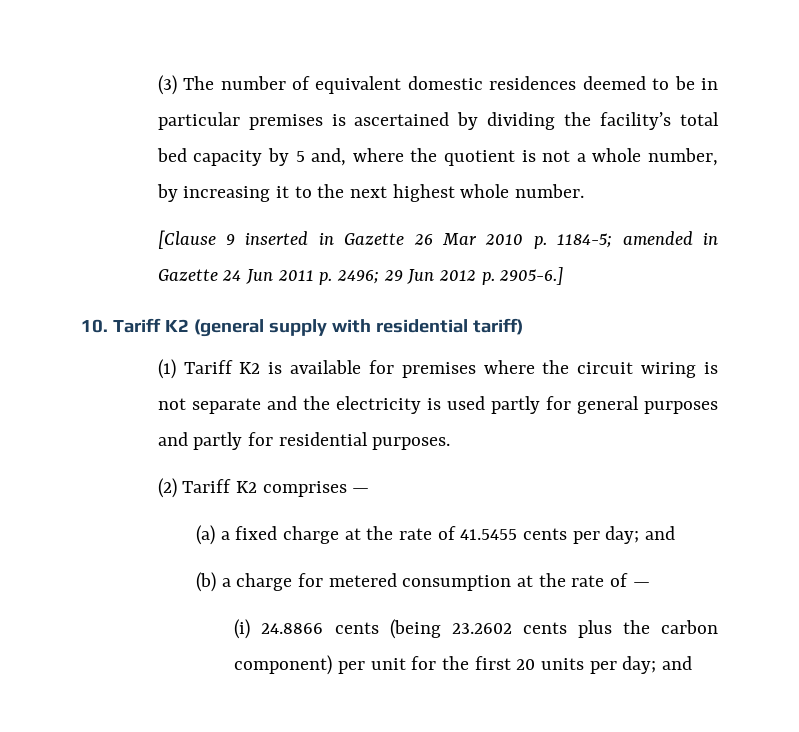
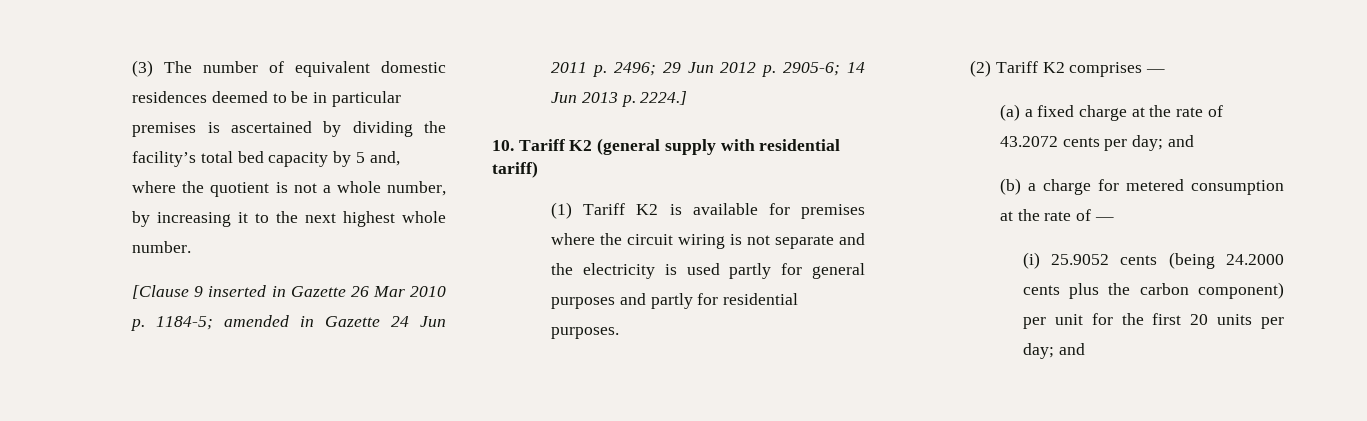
- [Clause 9 inserted in Gazette 26 Mar 2010 p. 1184-5; amended in Gazette 24 Jun 2011 p. 2496; 29 Jun 2012 p. 2905-6.]
+ [Clause 9 inserted in Gazette 26 Mar 2010 p. 1184-5; amended in Gazette 24 Jun 2011 p. 2496; 29 Jun 2012 p. 2905-6; 14 Jun 2013 p. 2224.]
- (a) a fixed charge at the rate of 41.5455 cents per day; and
+ (a) a fixed charge at the rate of 43.2072 cents per day; and
- (i) 24.8866 cents (being 23.2602 cents plus the carbon component) per unit for the first 20 units per day; and
+ (i) 25.9052 cents (being 24.2000 cents plus the carbon component) per unit for the first 20 units per day; and

